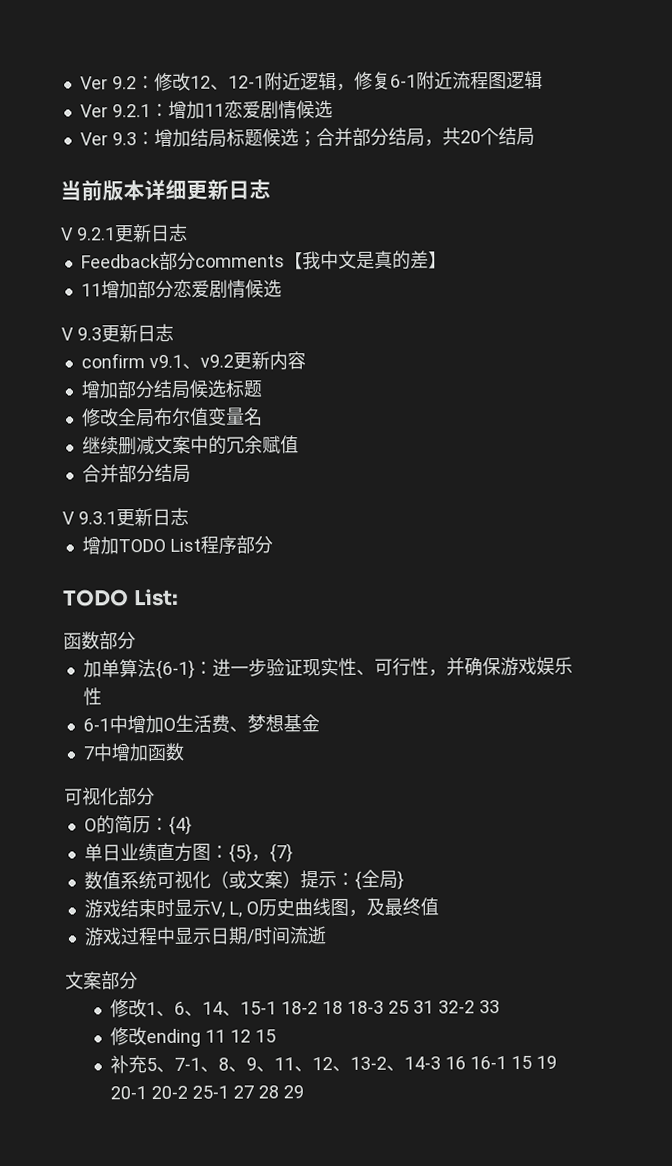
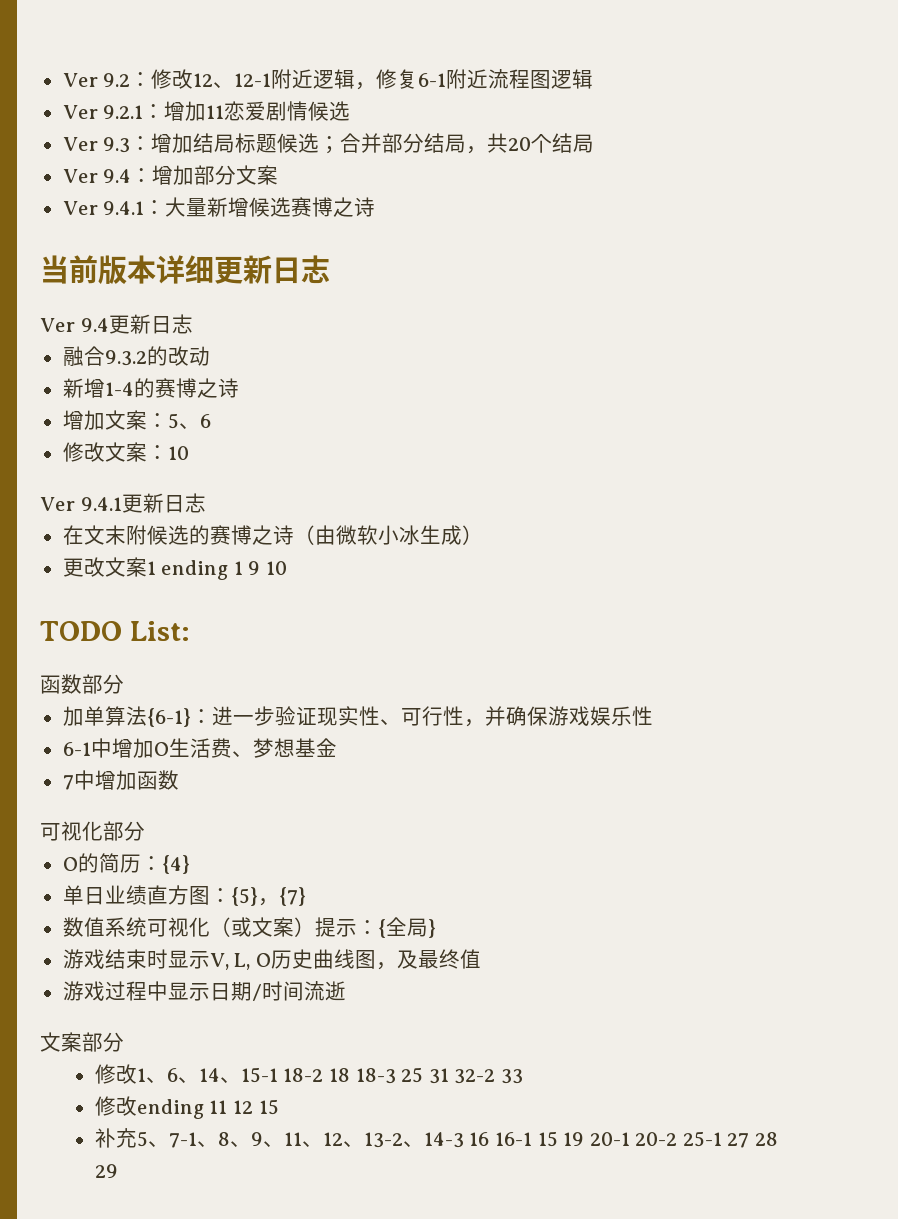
+ Ver 9.4：增加部分文案
+ Ver 9.4.1：大量新增候选赛博之诗
- V 9.2.1更新日志
- Feedback部分comments【我中文是真的差】
- 11增加部分恋爱剧情候选
- V 9.3更新日志
- confirm v9.1、v9.2更新内容
- 增加部分结局候选标题
- 修改全局布尔值变量名
- 继续删减文案中的冗余赋值
- 合并部分结局
- V 9.3.1更新日志
- 增加TODO List程序部分
+ Ver 9.4更新日志
+ 融合9.3.2的改动
+ 新增1-4的赛博之诗
+ 增加文案：5、6
+ 修改文案：10
+ Ver 9.4.1更新日志
+ 在文末附候选的赛博之诗（由微软小冰生成）
+ 更改文案1 ending 1 9 10

